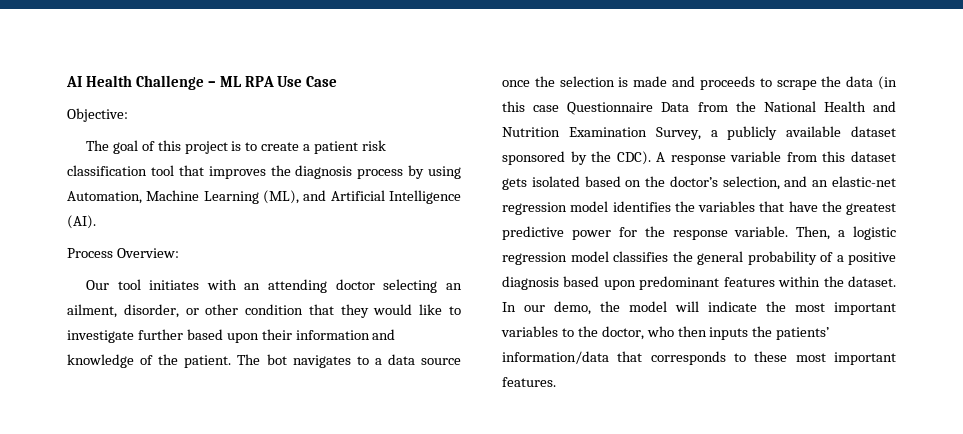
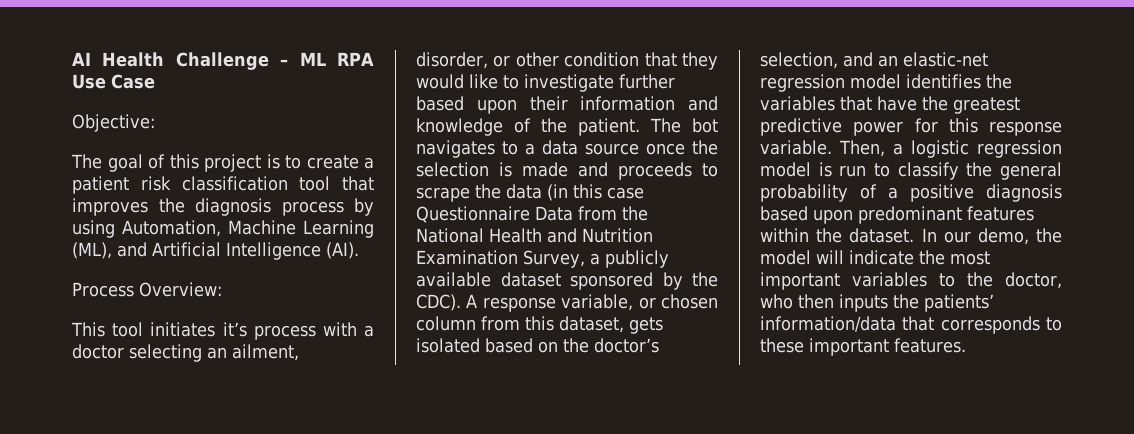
- Our tool initiates with an attending doctor selecting an ailment, disorder, or other condition that they would like to investigate further based upon their information and knowledge of the patient.
+ This tool initiates it’s process with a doctor selecting an ailment, disorder, or other condition that they would like to investigate further based upon their information and knowledge of the patient.
- A response variable from this dataset gets isolated based on the doctor’s selection, and an elastic-net regression model identifies the variables that have the greatest predictive power for the response variable.
+ A response variable, or chosen column from this dataset, gets isolated based on the doctor’s selection, and an elastic-net regression model identifies the variables that have the greatest predictive power for this response variable.
- Then, a logistic regression model classifies the general probability of a positive diagnosis based upon predominant features within the dataset.
+ Then, a logistic regression model is run to classify the general probability of a positive diagnosis based upon predominant features within the dataset.
- In our demo, the model will indicate the most important variables to the doctor, who then inputs the patients’ information/data that corresponds to these most important features.
+ In our demo, the model will indicate the most important variables to the doctor, who then inputs the patients’ information/data that corresponds to these important features.

